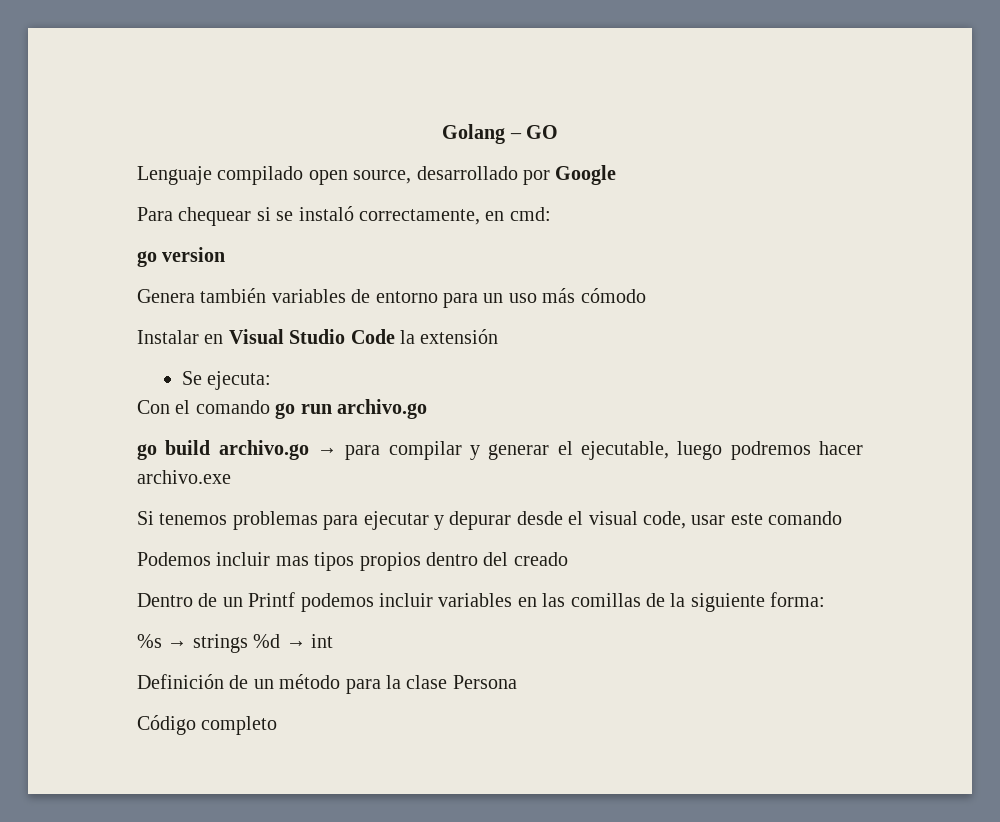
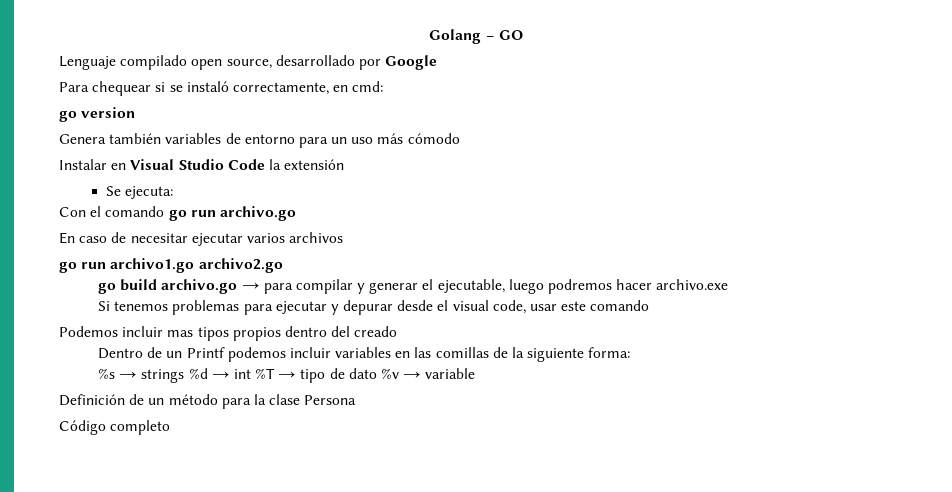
+ En caso de necesitar ejecutar varios archivos
+ go run archivo1.go archivo2.go
- %s → strings %d → int
+ %s → strings %d → int %T → tipo de dato %v → variable

